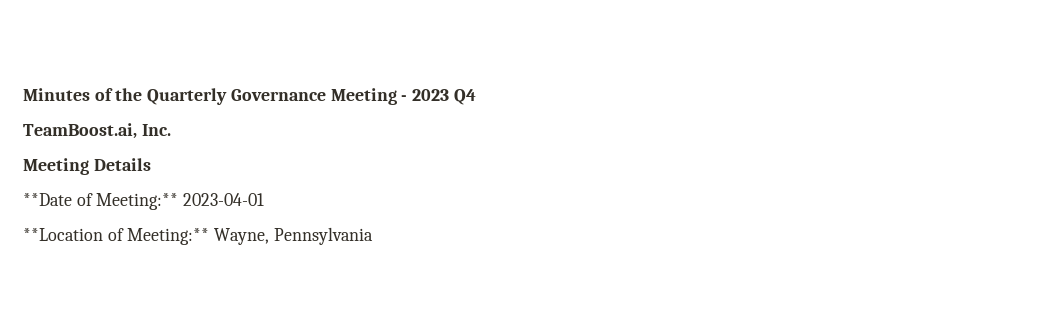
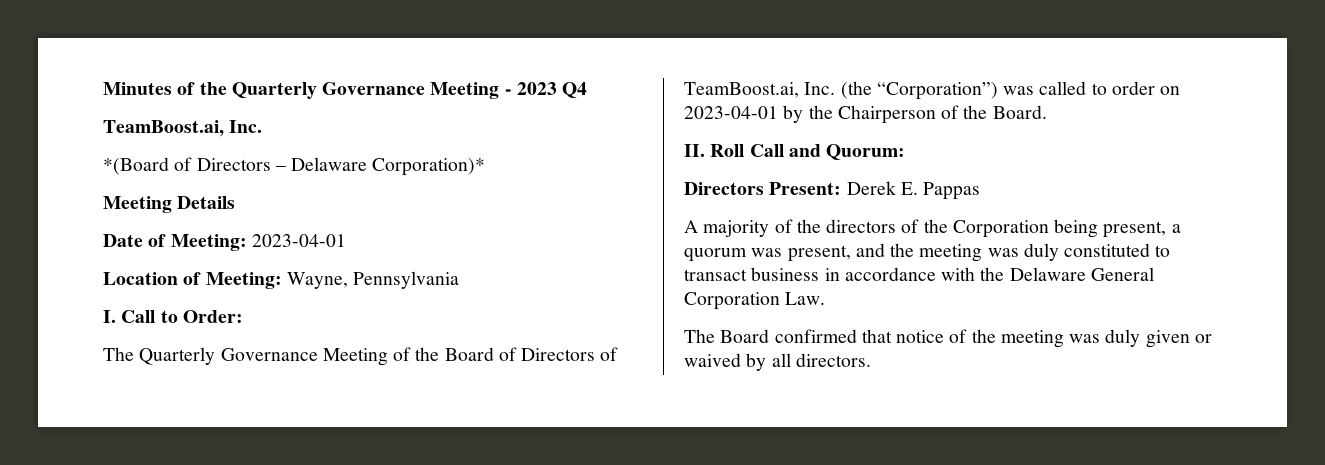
+ *(Board of Directors – Delaware Corporation)*
  Meeting Details
- **Date of Meeting:** 2023-04-01
- **Location of Meeting:** Wayne, Pennsylvania
+ Date of Meeting: 2023-04-01
+ Location of Meeting: Wayne, Pennsylvania
+ I. Call to Order:
+ The Quarterly Governance Meeting of the Board of Directors of TeamBoost.ai, Inc. (the “Corporation”) was called to order on 2023-04-01 by the Chairperson of the Board.
+ II. Roll Call and Quorum:
+ Directors Present: Derek E. Pappas
+ A majority of the directors of the Corporation being present, a quorum was present, and the meeting was duly constituted to transact business in accordance with the Delaware General Corporation Law.
+ The Board confirmed that notice of the meeting was duly given or waived by all directors.

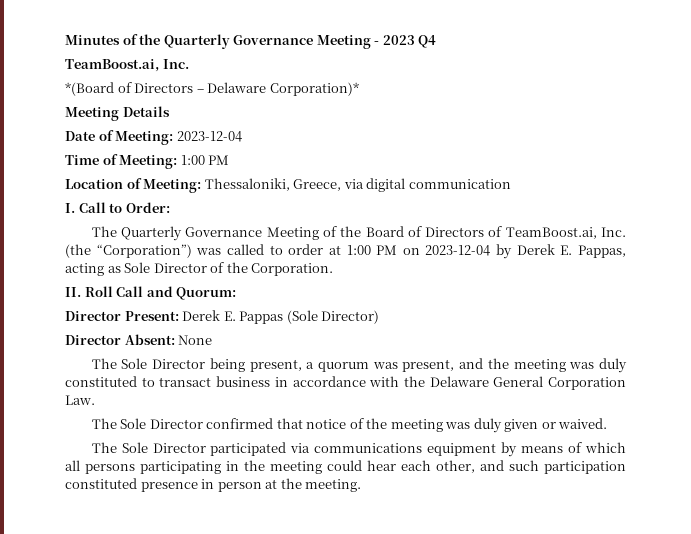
- Date of Meeting: 2023-04-01
- Location of Meeting: Wayne, Pennsylvania
+ Date of Meeting: 2023-12-04
+ Time of Meeting: 1:00 PM
+ Location of Meeting: Thessaloniki, Greece, via digital communication
- The Quarterly Governance Meeting of the Board of Directors of TeamBoost.ai, Inc. (the “Corporation”) was called to order on 2023-04-01 by the Chairperson of the Board.
+ The Quarterly Governance Meeting of the Board of Directors of TeamBoost.ai, Inc. (the “Corporation”) was called to order at 1:00 PM on 2023-12-04 by Derek E. Pappas, acting as Sole Director of the Corporation.
- Directors Present: Derek E. Pappas
- A majority of the directors of the Corporation being present, a quorum was present, and the meeting was duly constituted to transact business in accordance with the Delaware General Corporation Law.
+ Director Present: Derek E. Pappas (Sole Director)
+ Director Absent: None
+ The Sole Director being present, a quorum was present, and the meeting was duly constituted to transact business in accordance with the Delaware General Corporation Law.
- The Board confirmed that notice of the meeting was duly given or waived by all directors.
+ The Sole Director confirmed that notice of the meeting was duly given or waived.
+ The Sole Director participated via communications equipment by means of which all persons participating in the meeting could hear each other, and such participation constituted presence in person at the meeting.

